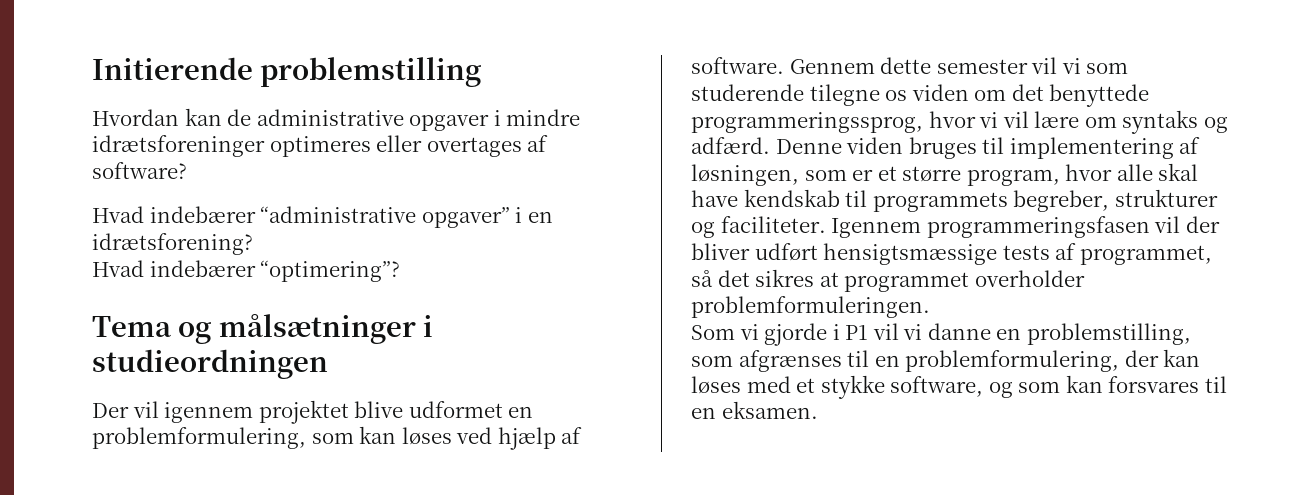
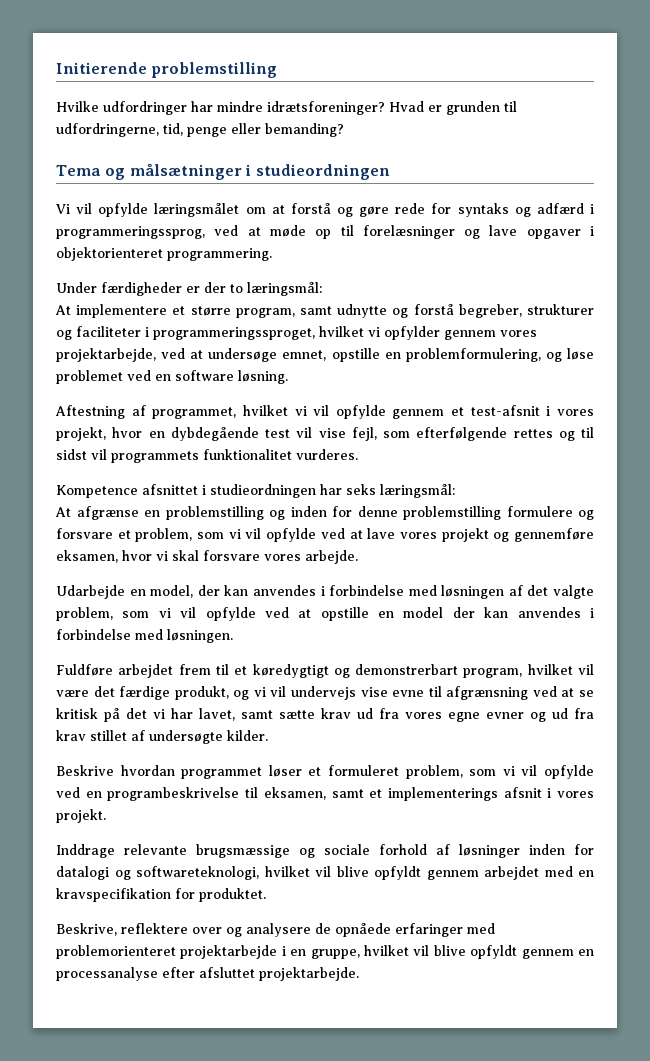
- Hvordan kan de administrative opgaver i mindre idrætsforeninger optimeres eller overtages af software?
- Hvad indebærer “administrative opgaver” i en idrætsforening?
- Hvad indebærer “optimering”?
+ Hvilke udfordringer har mindre idrætsforeninger? Hvad er grunden til udfordringerne, tid, penge eller bemanding?
- Der vil igennem projektet blive udformet en problemformulering, som kan løses ved hjælp af software. Gennem dette semester vil vi som studerende tilegne os viden om det benyttede programmeringssprog, hvor vi vil lære om syntaks og adfærd. Denne viden bruges til implementering af løsningen, som er et større program, hvor alle skal have kendskab til programmets begreber, strukturer og faciliteter. Igennem programmeringsfasen vil der bliver udført hensigtsmæssige tests af programmet, så det sikres at programmet overholder problemformuleringen.
- Som vi gjorde i P1 vil vi danne en problemstilling, som afgrænses til en problemformulering, der kan løses med et stykke software, og som kan forsvares til en eksamen.
+ Vi vil opfylde læringsmålet om at forstå og gøre rede for syntaks og adfærd i programmeringssprog, ved at møde op til forelæsninger og lave opgaver i objektorienteret programmering.
+ Under færdigheder er der to læringsmål:
+ At implementere et større program, samt udnytte og forstå begreber, strukturer og faciliteter i programmeringssproget, hvilket vi opfylder gennem vores projektarbejde, ved at undersøge emnet, opstille en problemformulering, og løse problemet ved en software løsning.
+ Aftestning af programmet, hvilket vi vil opfylde gennem et test-afsnit i vores projekt, hvor en dybdegående test vil vise fejl, som efterfølgende rettes og til sidst vil programmets funktionalitet vurderes.
+ Kompetence afsnittet i studieordningen har seks læringsmål:
+ At afgrænse en problemstilling og inden for denne problemstilling formulere og forsvare et problem, som vi vil opfylde ved at lave vores projekt og gennemføre eksamen, hvor vi skal forsvare vores arbejde.
+ Udarbejde en model, der kan anvendes i forbindelse med løsningen af det valgte problem, som vi vil opfylde ved at opstille en model der kan anvendes i forbindelse med løsningen.
+ Fuldføre arbejdet frem til et køredygtigt og demonstrerbart program, hvilket vil være det færdige produkt, og vi vil undervejs vise evne til afgrænsning ved at se kritisk på det vi har lavet, samt sætte krav ud fra vores egne evner og ud fra krav stillet af undersøgte kilder.
+ Beskrive hvordan programmet løser et formuleret problem, som vi vil opfylde ved en programbeskrivelse til eksamen, samt et implementerings afsnit i vores projekt.
+ Inddrage relevante brugsmæssige og sociale forhold af løsninger inden for datalogi og softwareteknologi, hvilket vil blive opfyldt gennem arbejdet med en kravspecifikation for produktet.
+ Beskrive, reflektere over og analysere de opnåede erfaringer med problemorienteret projektarbejde i en gruppe, hvilket vil blive opfyldt gennem en processanalyse efter afsluttet projektarbejde.

